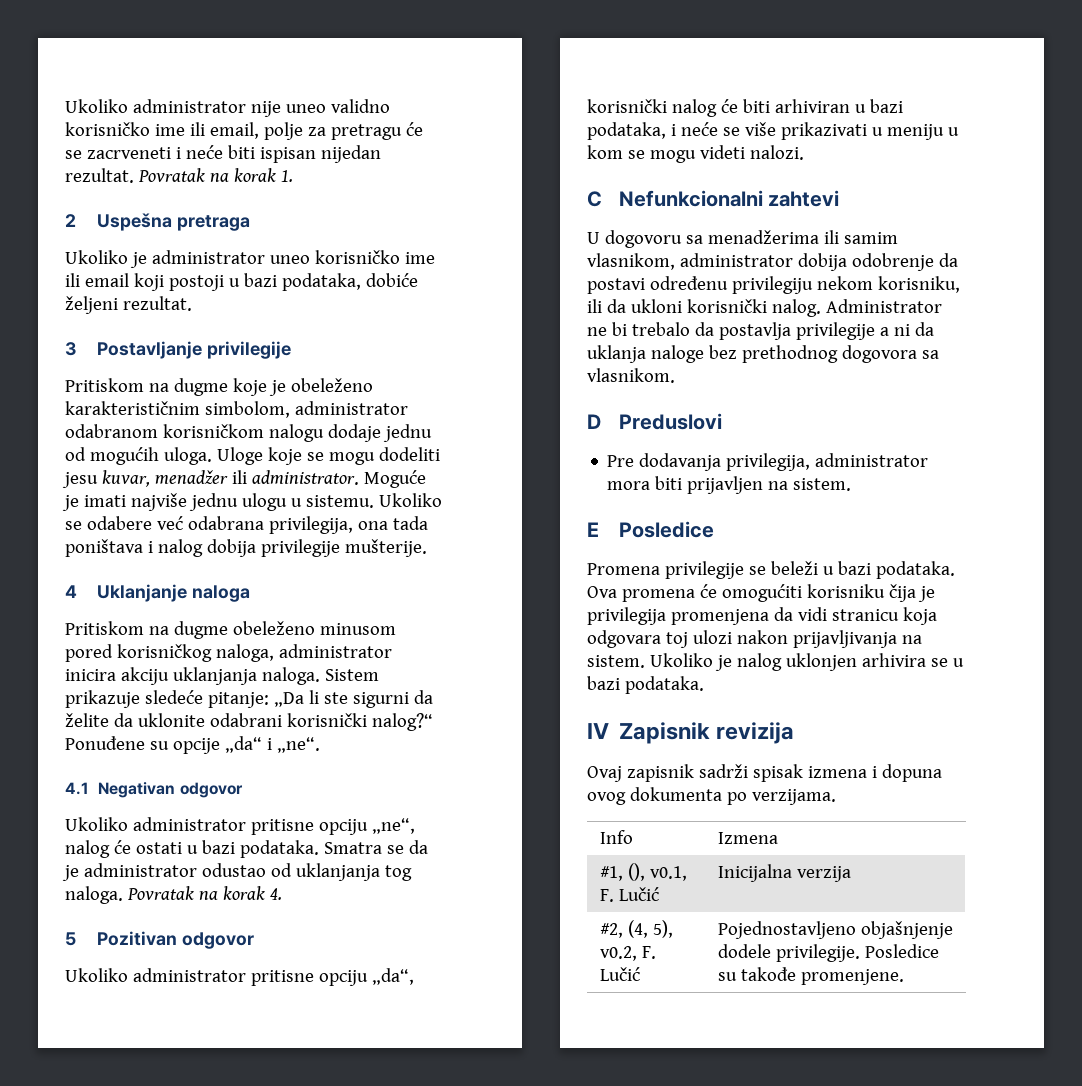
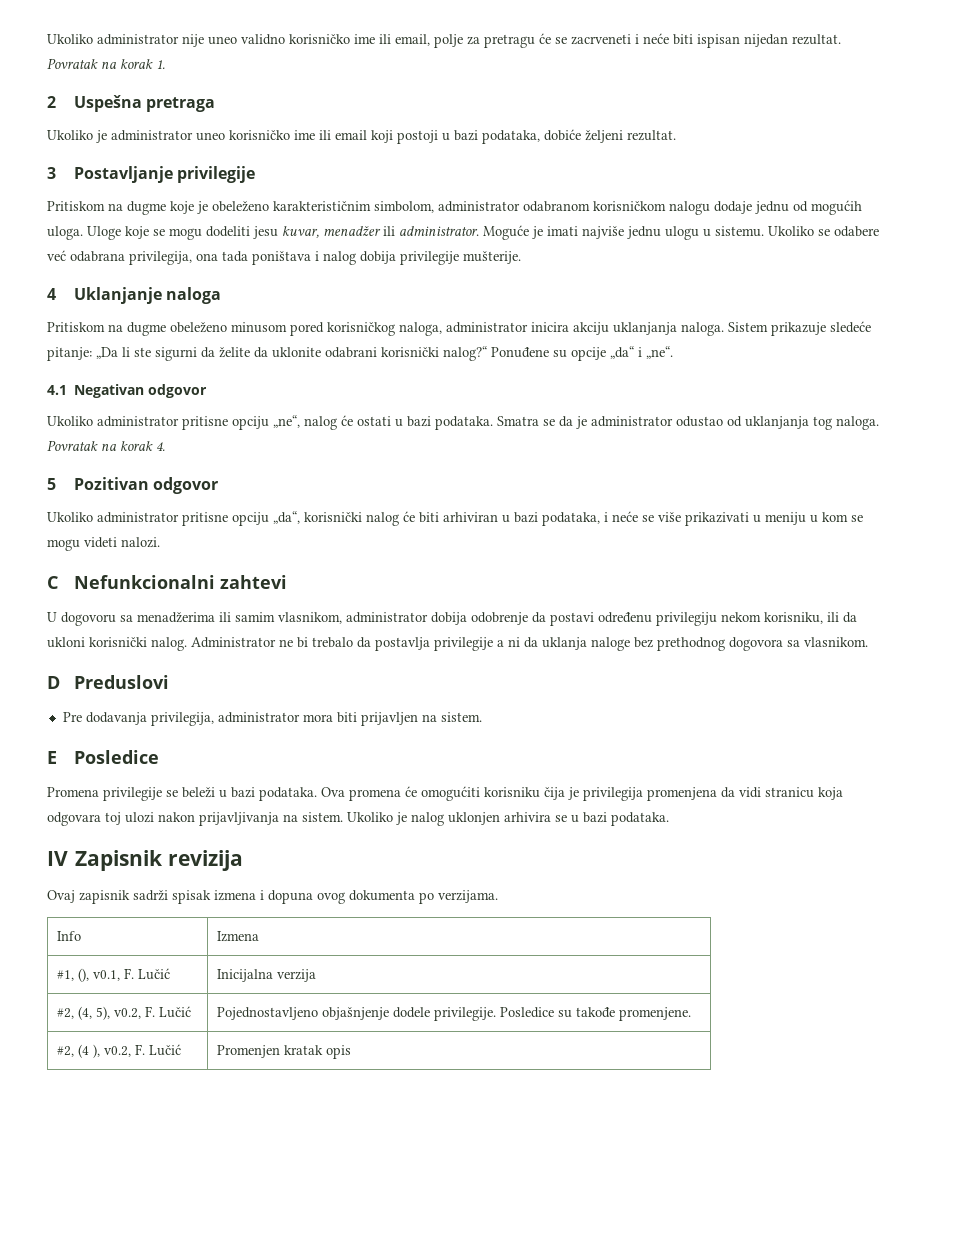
+ #2, (4 ), v0.2, F. Lučić | Promenjen kratak opis

